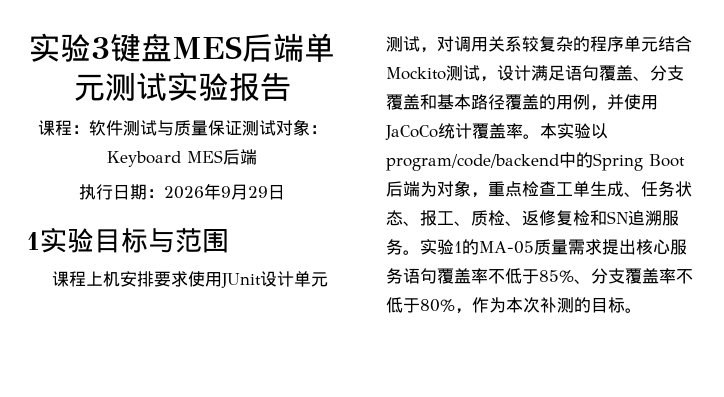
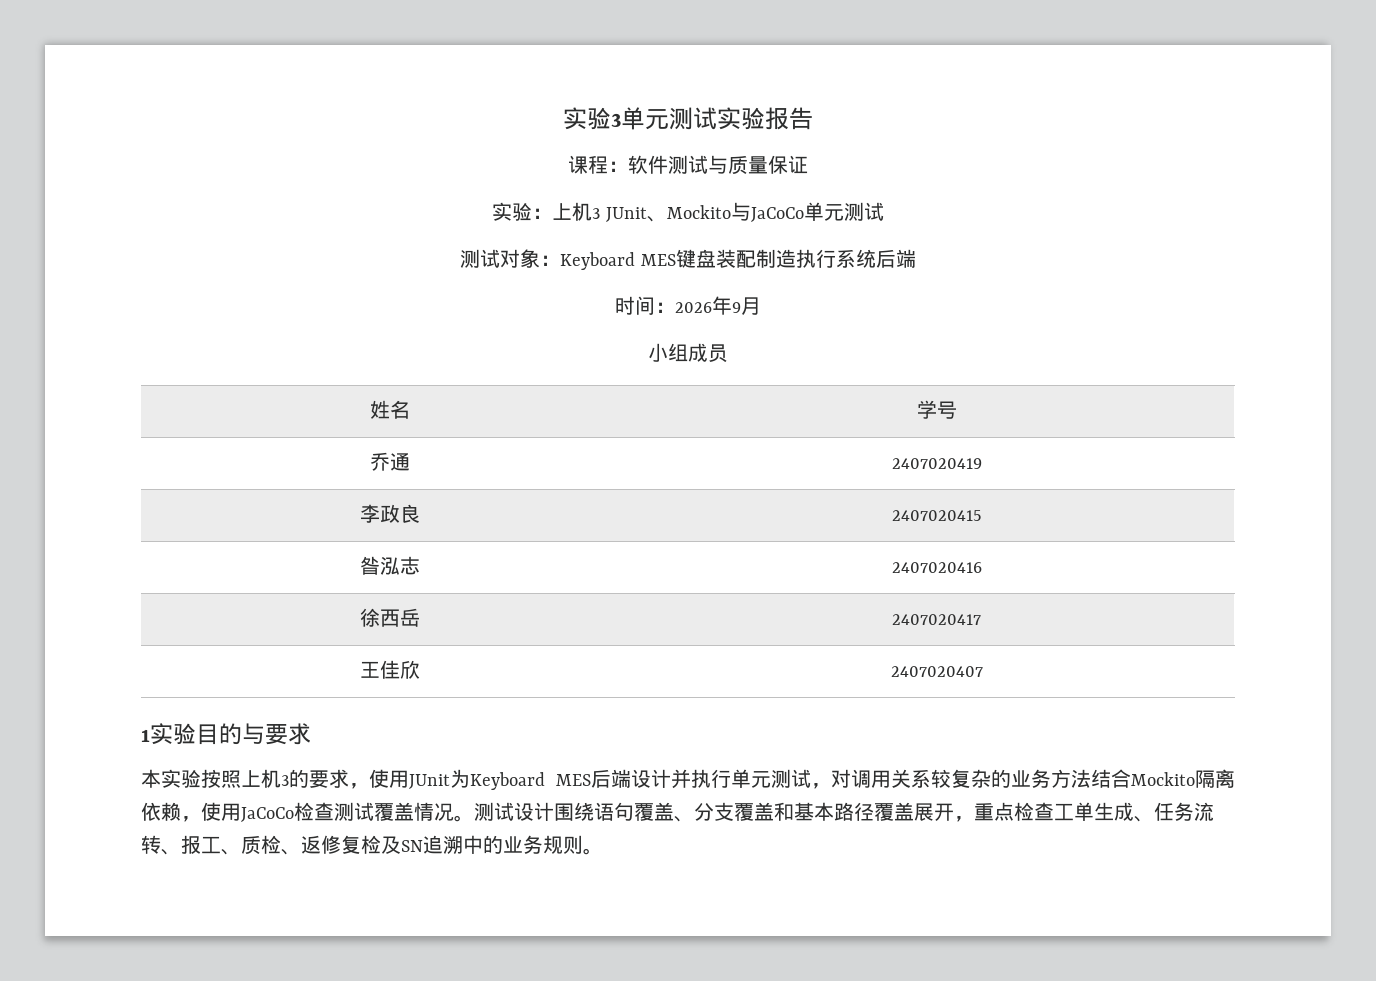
- 实验3键盘MES后端单元测试实验报告
+ 实验3单元测试实验报告
- 课程：软件测试与质量保证测试对象：Keyboard MES后端
+ 课程：软件测试与质量保证
+ 实验：上机3 JUnit、Mockito与JaCoCo单元测试
+ 测试对象：Keyboard MES键盘装配制造执行系统后端
- 执行日期：2026年9月29日
- 1实验目标与范围
- 课程上机安排要求使用JUnit设计单元测试，对调用关系较复杂的程序单元结合Mockito测试，设计满足语句覆盖、分支覆盖和基本路径覆盖的用例，并使用JaCoCo统计覆盖率。本实验以program/code/backend中的Spring Boot后端为对象，重点检查工单生成、任务状态、报工、质检、返修复检和SN追溯服务。实验1的MA-05质量需求提出核心服务语句覆盖率不低于85%、分支覆盖率不低于80%，作为本次补测的目标。
+ 时间：2026年9月
+ 小组成员
+ 姓名 | 学号
+ 乔通 | 2407020419
+ 李政良 | 2407020415
+ 昝泓志 | 2407020416
+ 徐西岳 | 2407020417
+ 王佳欣 | 2407020407
+ 1实验目的与要求
+ 本实验按照上机3的要求，使用JUnit为Keyboard MES后端设计并执行单元测试，对调用关系较复杂的业务方法结合Mockito隔离依赖，使用JaCoCo检查测试覆盖情况。测试设计围绕语句覆盖、分支覆盖和基本路径覆盖展开，重点检查工单生成、任务流转、报工、质检、返修复检及SN追溯中的业务规则。

